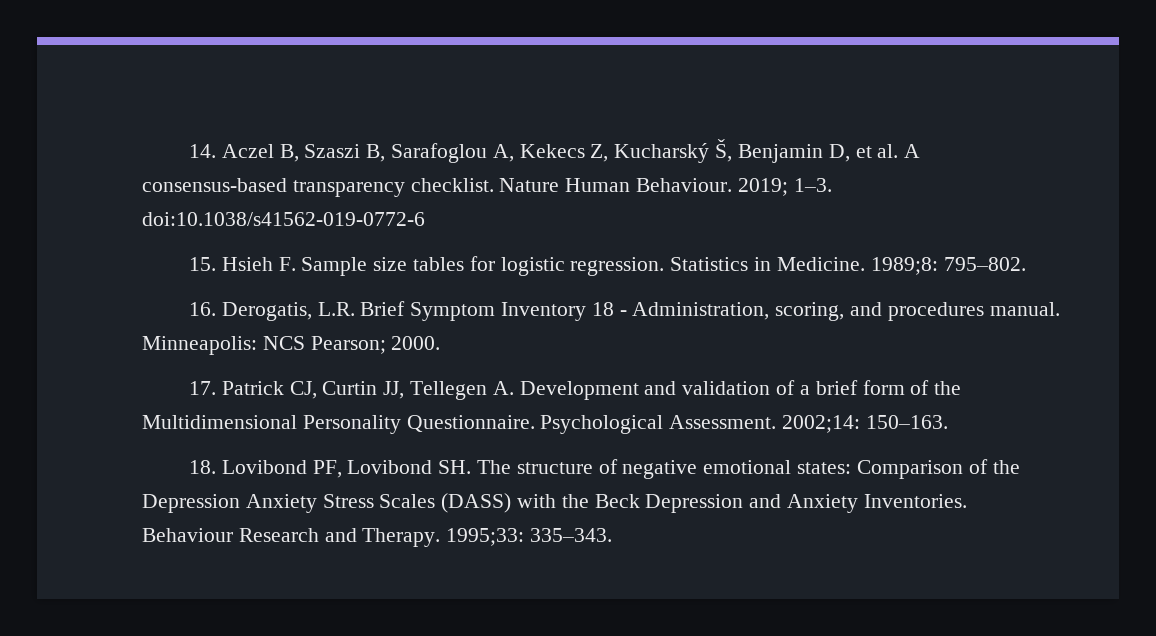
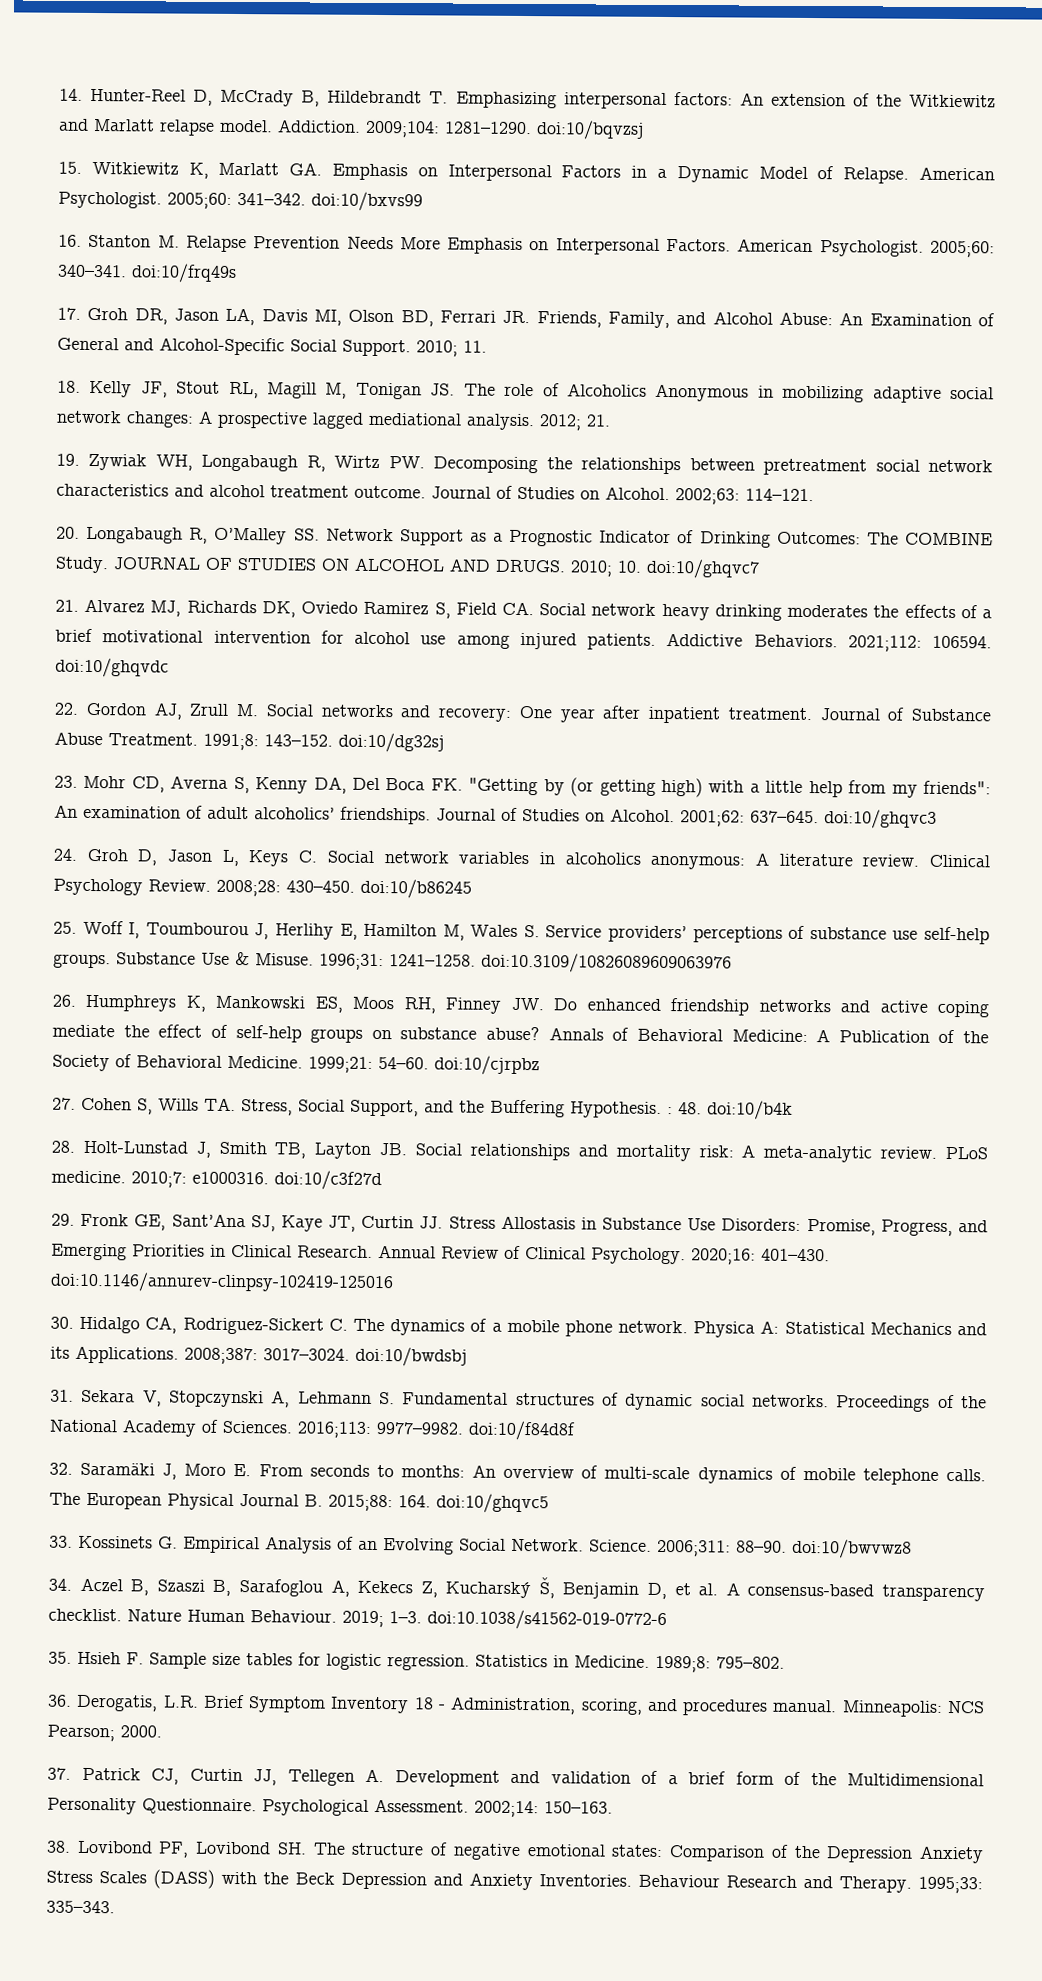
- 14. Aczel B, Szaszi B, Sarafoglou A, Kekecs Z, Kucharský Š, Benjamin D, et al. A consensus-based transparency checklist.
+ 14. Hunter-Reel D, McCrady B, Hildebrandt T. Emphasizing interpersonal factors: An extension of the Witkiewitz and Marlatt relapse model. Addiction. 2009;104: 1281–1290. doi:10/bqvzsj
+ 15. Witkiewitz K, Marlatt GA. Emphasis on Interpersonal Factors in a Dynamic Model of Relapse. American Psychologist. 2005;60: 341–342. doi:10/bxvs99
+ 16. Stanton M. Relapse Prevention Needs More Emphasis on Interpersonal Factors. American Psychologist. 2005;60: 340–341. doi:10/frq49s
+ 17. Groh DR, Jason LA, Davis MI, Olson BD, Ferrari JR. Friends, Family, and Alcohol Abuse: An Examination of General and Alcohol-Specific Social Support. 2010; 11.
+ 18. Kelly JF, Stout RL, Magill M, Tonigan JS. The role of Alcoholics Anonymous in mobilizing adaptive social network changes: A prospective lagged mediational analysis. 2012; 21.
+ 19. Zywiak WH, Longabaugh R, Wirtz PW. Decomposing the relationships between pretreatment social network characteristics and alcohol treatment outcome. Journal of Studies on Alcohol. 2002;63: 114–121.
+ 20. Longabaugh R, O’Malley SS. Network Support as a Prognostic Indicator of Drinking Outcomes: The COMBINE Study. JOURNAL OF STUDIES ON ALCOHOL AND DRUGS. 2010; 10. doi:10/ghqvc7
+ 21. Alvarez MJ, Richards DK, Oviedo Ramirez S, Field CA. Social network heavy drinking moderates the effects of a brief motivational intervention for alcohol use among injured patients. Addictive Behaviors. 2021;112: 106594. doi:10/ghqvdc
+ 22. Gordon AJ, Zrull M. Social networks and recovery: One year after inpatient treatment. Journal of Substance Abuse Treatment. 1991;8: 143–152. doi:10/dg32sj
+ 23. Mohr CD, Averna S, Kenny DA, Del Boca FK. "Getting by (or getting high) with a little help from my friends": An examination of adult alcoholics’ friendships. Journal of Studies on Alcohol. 2001;62: 637–645. doi:10/ghqvc3
+ 24. Groh D, Jason L, Keys C. Social network variables in alcoholics anonymous: A literature review. Clinical Psychology Review. 2008;28: 430–450. doi:10/b86245
+ 25. Woff I, Toumbourou J, Herlihy E, Hamilton M, Wales S. Service providers’ perceptions of substance use self-help groups. Substance Use & Misuse. 1996;31: 1241–1258. doi:10.3109/10826089609063976
+ 26. Humphreys K, Mankowski ES, Moos RH, Finney JW. Do enhanced friendship networks and active coping mediate the effect of self-help groups on substance abuse? Annals of Behavioral Medicine: A Publication of the Society of Behavioral Medicine. 1999;21: 54–60. doi:10/cjrpbz
+ 27. Cohen S, Wills TA. Stress, Social Support, and the Buffering Hypothesis. : 48. doi:10/b4k
+ 28. Holt-Lunstad J, Smith TB, Layton JB. Social relationships and mortality risk: A meta-analytic review. PLoS medicine. 2010;7: e1000316. doi:10/c3f27d
+ 29. Fronk GE, Sant’Ana SJ, Kaye JT, Curtin JJ. Stress Allostasis in Substance Use Disorders: Promise, Progress, and Emerging Priorities in Clinical Research. Annual Review of Clinical Psychology. 2020;16: 401–430. doi:10.1146/annurev-clinpsy-102419-125016
+ 30. Hidalgo CA, Rodriguez-Sickert C. The dynamics of a mobile phone network. Physica A: Statistical Mechanics and its Applications. 2008;387: 3017–3024. doi:10/bwdsbj
+ 31. Sekara V, Stopczynski A, Lehmann S. Fundamental structures of dynamic social networks. Proceedings of the National Academy of Sciences. 2016;113: 9977–9982. doi:10/f84d8f
+ 32. Saramäki J, Moro E. From seconds to months: An overview of multi-scale dynamics of mobile telephone calls. The European Physical Journal B. 2015;88: 164. doi:10/ghqvc5
+ 33. Kossinets G. Empirical Analysis of an Evolving Social Network. Science. 2006;311: 88–90. doi:10/bwvwz8
+ 34. Aczel B, Szaszi B, Sarafoglou A, Kekecs Z, Kucharský Š, Benjamin D, et al. A consensus-based transparency checklist.
- 15. Hsieh F. Sample size tables for logistic regression.
+ 35. Hsieh F. Sample size tables for logistic regression.
- 16. Derogatis, L.R. Brief Symptom Inventory 18 - Administration, scoring, and procedures manual.
+ 36. Derogatis, L.R. Brief Symptom Inventory 18 - Administration, scoring, and procedures manual.
- 17. Patrick CJ, Curtin JJ, Tellegen A. Development and validation of a brief form of the Multidimensional Personality Questionnaire.
+ 37. Patrick CJ, Curtin JJ, Tellegen A. Development and validation of a brief form of the Multidimensional Personality Questionnaire.
- 18. Lovibond PF, Lovibond SH. The structure of negative emotional states: Comparison of the Depression Anxiety Stress Scales (DASS) with the Beck Depression and Anxiety Inventories.
+ 38. Lovibond PF, Lovibond SH. The structure of negative emotional states: Comparison of the Depression Anxiety Stress Scales (DASS) with the Beck Depression and Anxiety Inventories.

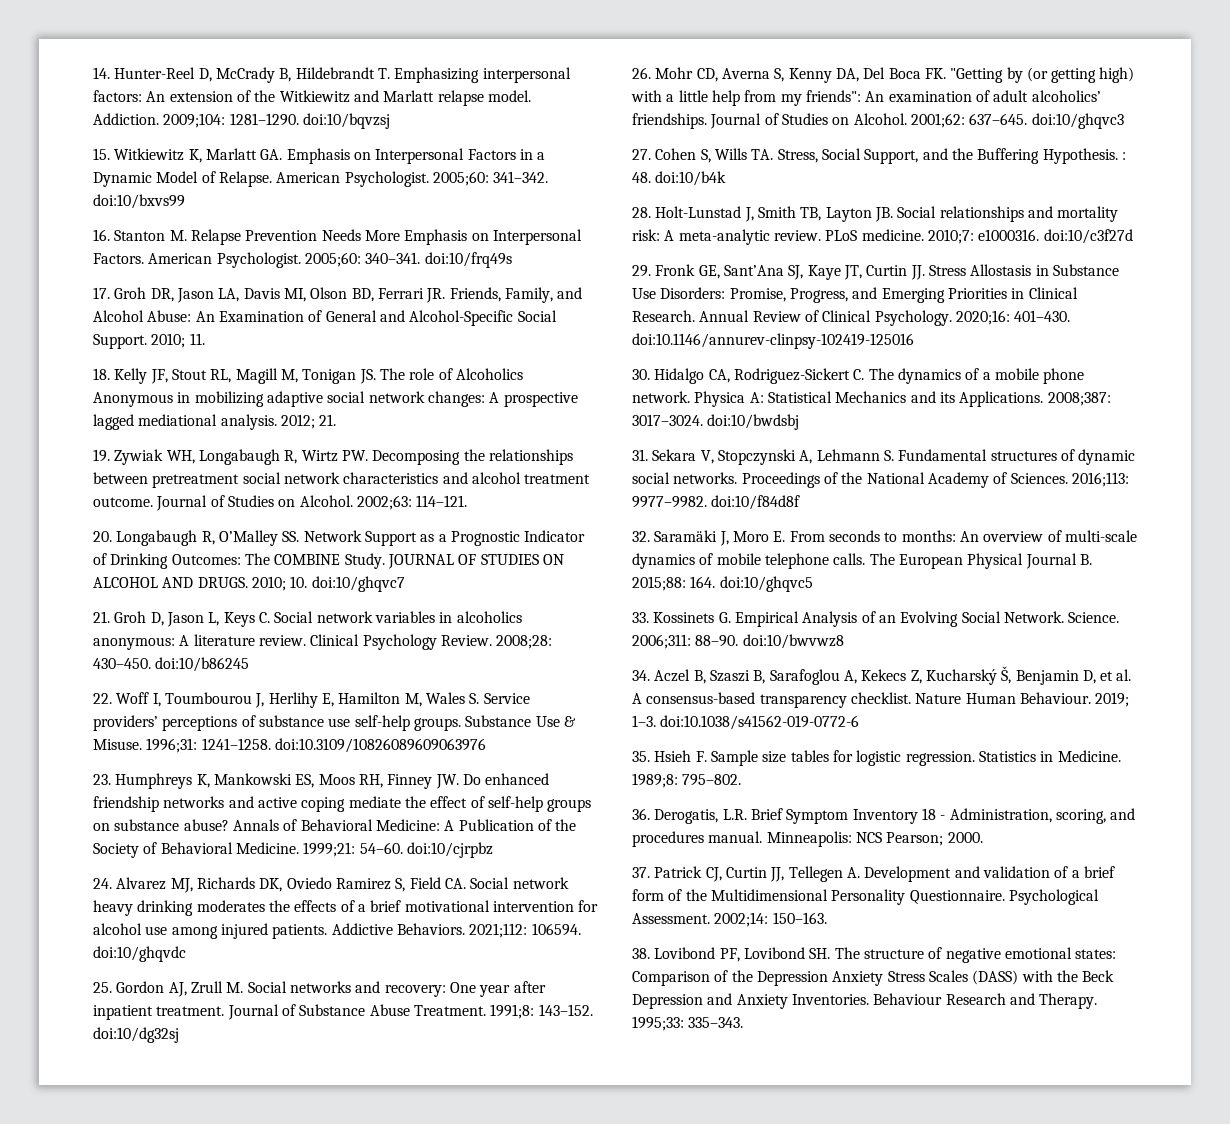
- 21. Alvarez MJ, Richards DK, Oviedo Ramirez S, Field CA. Social network heavy drinking moderates the effects of a brief motivational intervention for alcohol use among injured patients. Addictive Behaviors. 2021;112: 106594. doi:10/ghqvdc
- 22. Gordon AJ, Zrull M. Social networks and recovery: One year after inpatient treatment. Journal of Substance Abuse Treatment. 1991;8: 143–152. doi:10/dg32sj
- 23. Mohr CD, Averna S, Kenny DA, Del Boca FK. "Getting by (or getting high) with a little help from my friends": An examination of adult alcoholics’ friendships. Journal of Studies on Alcohol. 2001;62: 637–645. doi:10/ghqvc3
- 24. Groh D, Jason L, Keys C. Social network variables in alcoholics anonymous: A literature review.
+ 21. Groh D, Jason L, Keys C. Social network variables in alcoholics anonymous: A literature review.
- 25. Woff I, Toumbourou J, Herlihy E, Hamilton M, Wales S. Service providers’ perceptions of substance use self-help groups.
+ 22. Woff I, Toumbourou J, Herlihy E, Hamilton M, Wales S. Service providers’ perceptions of substance use self-help groups.
- 26. Humphreys K, Mankowski ES, Moos RH, Finney JW. Do enhanced friendship networks and active coping mediate the effect of self-help groups on substance abuse?
+ 23. Humphreys K, Mankowski ES, Moos RH, Finney JW. Do enhanced friendship networks and active coping mediate the effect of self-help groups on substance abuse?
+ 24. Alvarez MJ, Richards DK, Oviedo Ramirez S, Field CA. Social network heavy drinking moderates the effects of a brief motivational intervention for alcohol use among injured patients. Addictive Behaviors. 2021;112: 106594. doi:10/ghqvdc
+ 25. Gordon AJ, Zrull M. Social networks and recovery: One year after inpatient treatment. Journal of Substance Abuse Treatment. 1991;8: 143–152. doi:10/dg32sj
+ 26. Mohr CD, Averna S, Kenny DA, Del Boca FK. "Getting by (or getting high) with a little help from my friends": An examination of adult alcoholics’ friendships. Journal of Studies on Alcohol. 2001;62: 637–645. doi:10/ghqvc3

